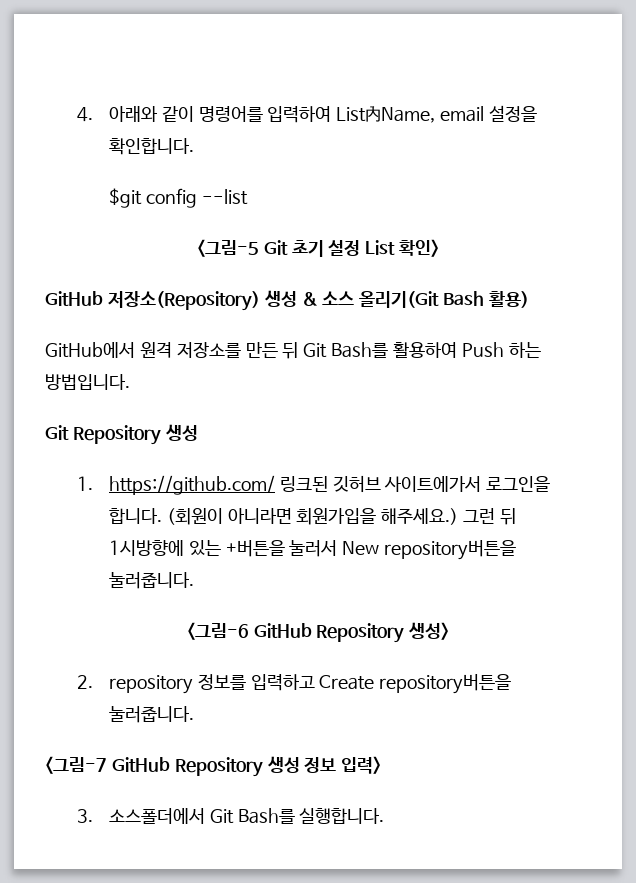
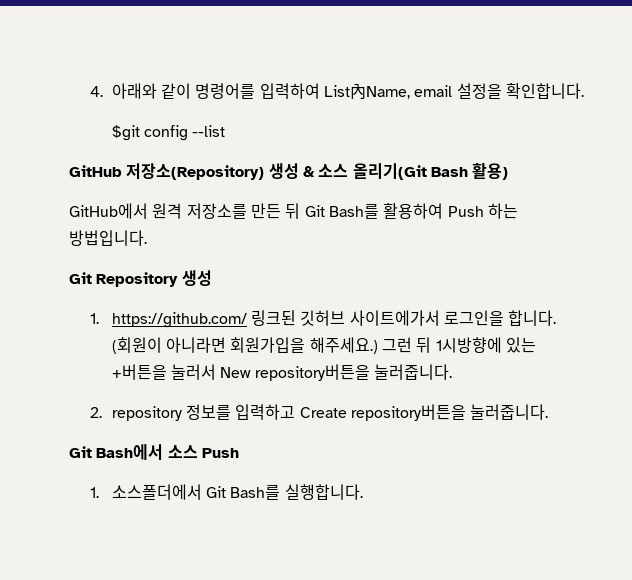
- <그림-5 Git 초기 설정 List 확인>
- <그림-6 GitHub Repository 생성>
- <그림-7 GitHub Repository 생성 정보 입력>
- 3. 소스폴더에서 Git Bash를 실행합니다.
+ Git Bash에서 소스 Push
+ 1. 소스폴더에서 Git Bash를 실행합니다.

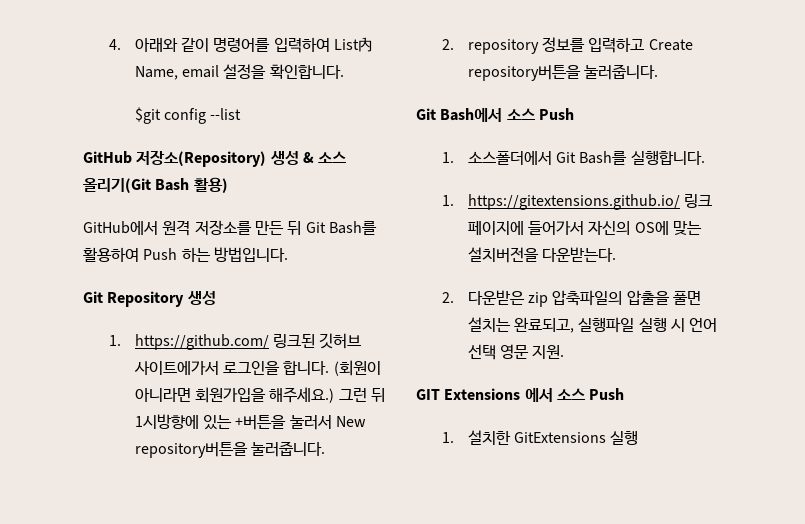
+ 1. https://gitextensions.github.io/ 링크 페이지에 들어가서 자신의 OS에 맞는 설치버전을 다운받는다.
+ 2. 다운받은 zip 압축파일의 압출을 풀면 설치는 완료되고, 실행파일 실행 시 언어 선택 영문 지원.
+ GIT Extensions 에서 소스 Push
+ 1. 설치한 GitExtensions 실행

